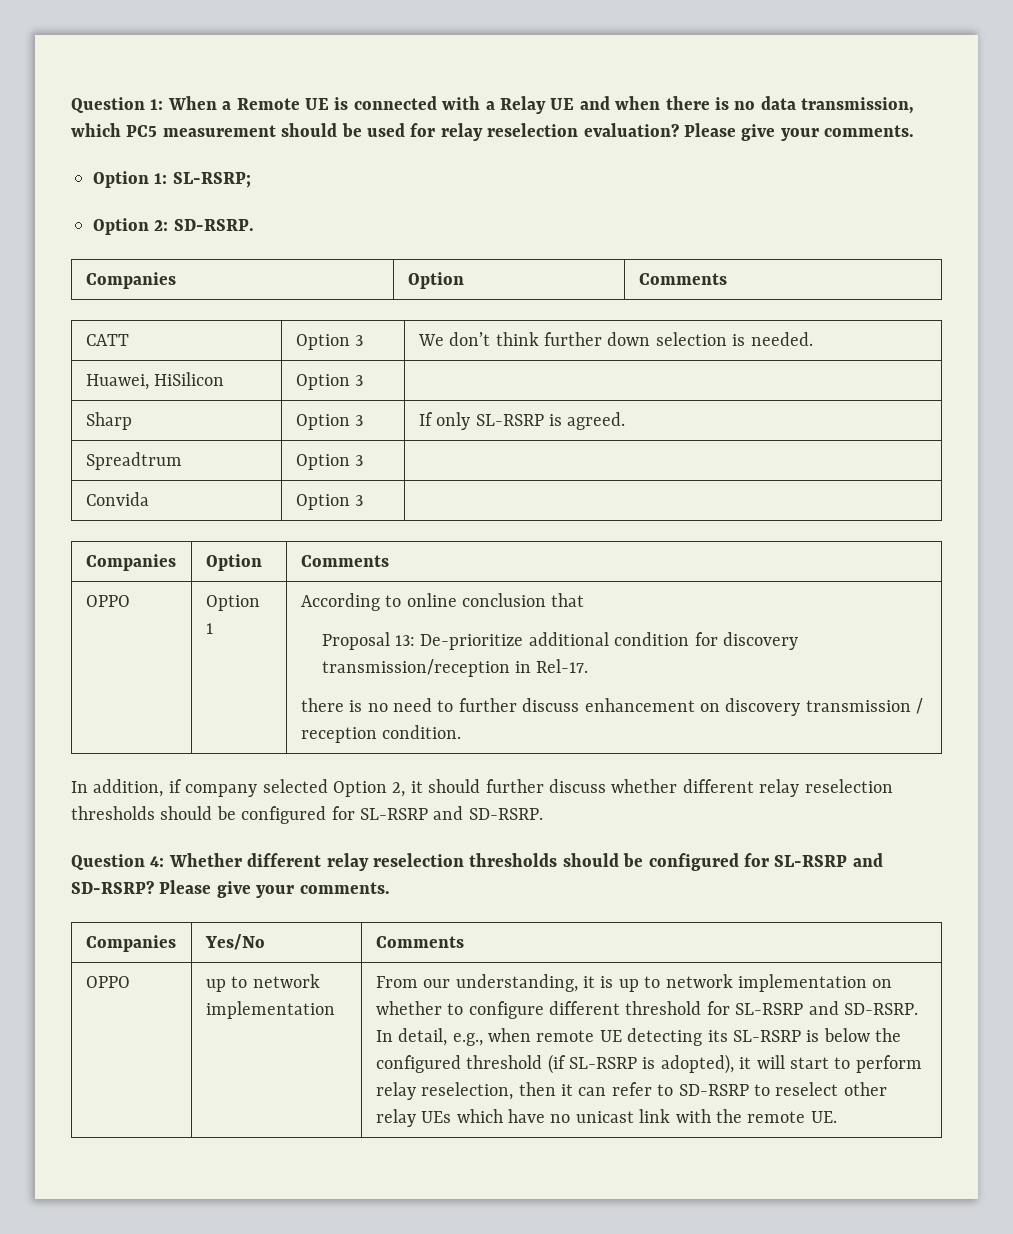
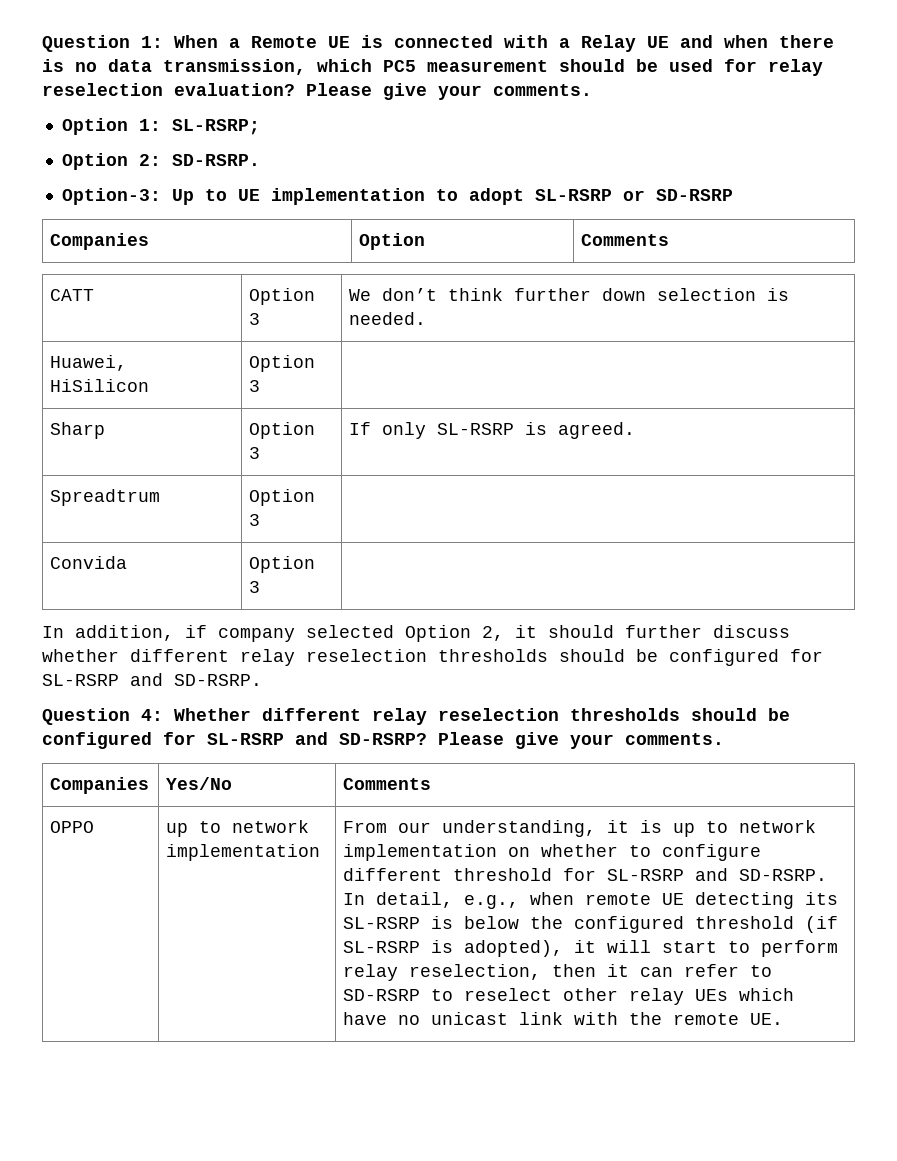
+ Option-3: Up to UE implementation to adopt SL-RSRP or SD-RSRP
  Convida | Option 3 |
- Companies | Option | Comments
- OPPO | Option 1 | According to online conclusion that
- Proposal 13: De-prioritize additional condition for discovery transmission/reception in Rel-17.
- there is no need to further discuss enhancement on discovery transmission / reception condition.

